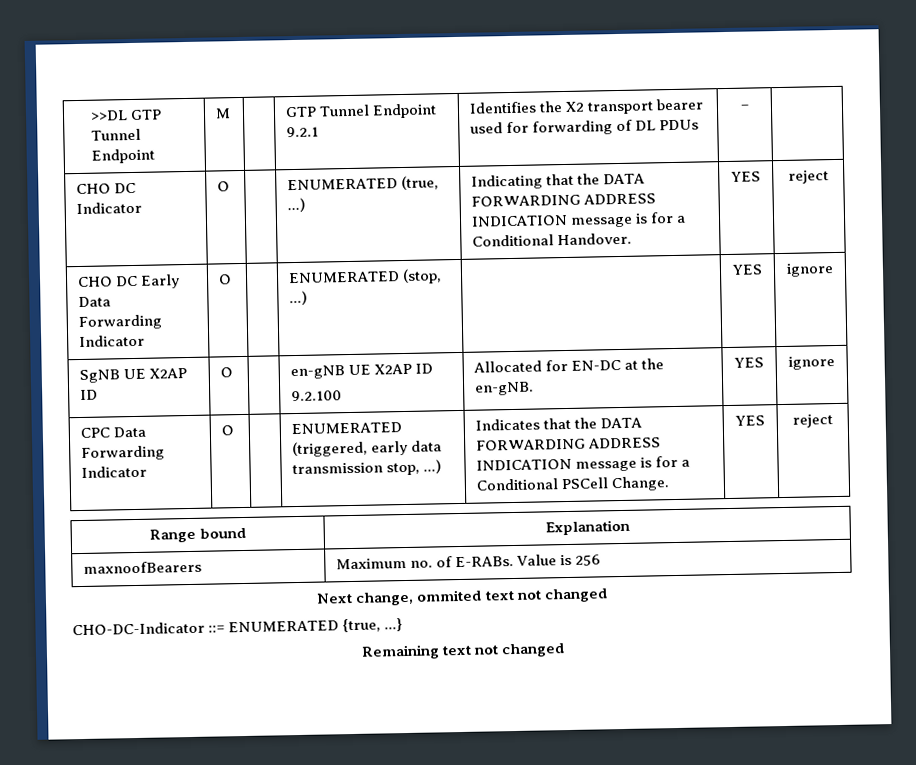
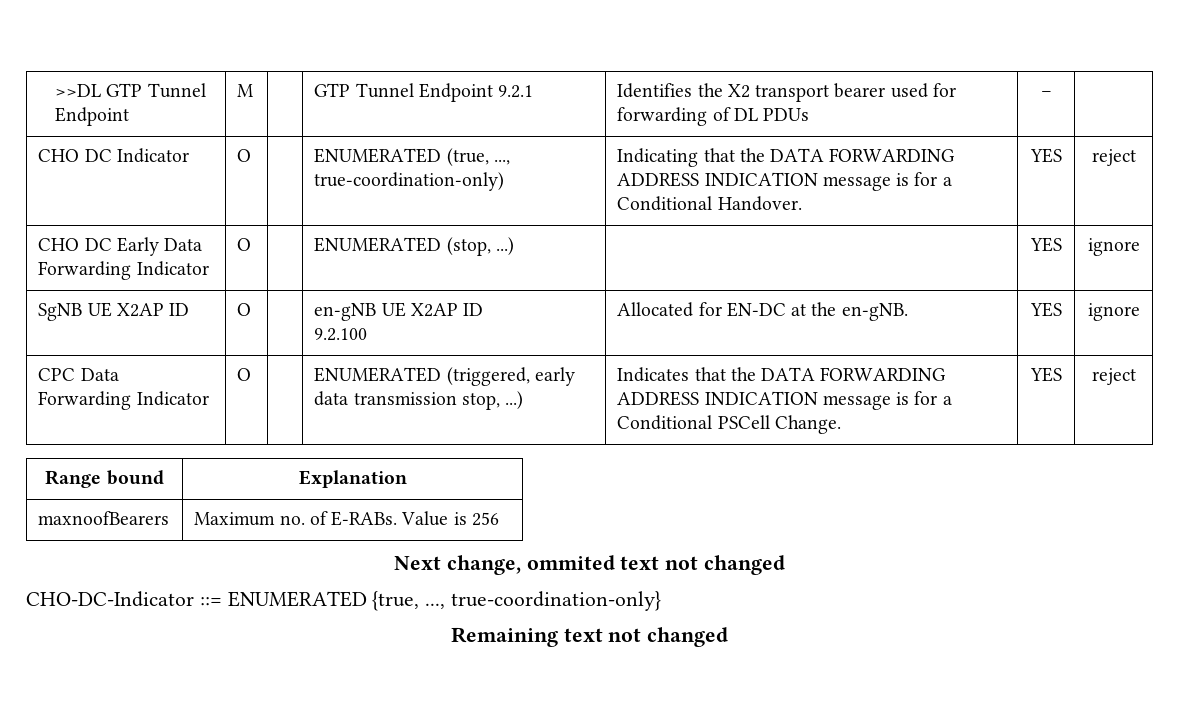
- CHO DC Indicator | O | | ENUMERATED (true, ...) | Indicating that the DATA FORWARDING ADDRESS INDICATION message is for a Conditional Handover. | YES | reject
+ CHO DC Indicator | O | | ENUMERATED (true, ..., true-coordination-only) | Indicating that the DATA FORWARDING ADDRESS INDICATION message is for a Conditional Handover. | YES | reject
- CHO-DC-Indicator ::= ENUMERATED {true, ...}
+ CHO-DC-Indicator ::= ENUMERATED {true, ..., true-coordination-only}

